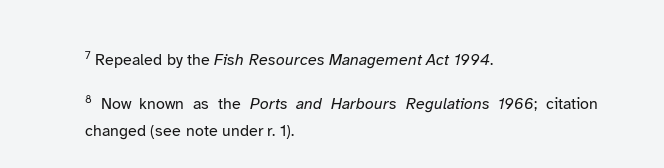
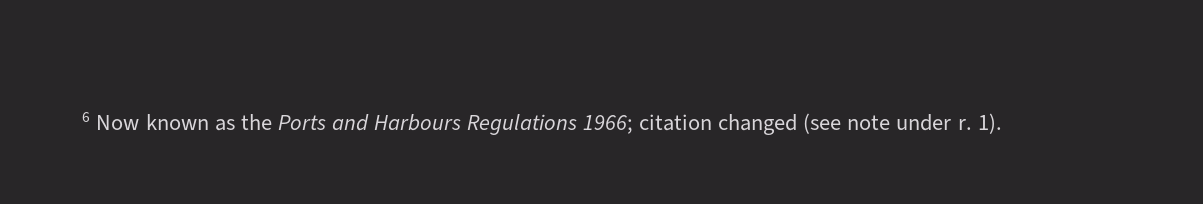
- 7 Repealed by the Fish Resources Management Act 1994.
- 8 Now known as the Ports and Harbours Regulations 1966; citation changed (see note under r.
+ 6 Now known as the Ports and Harbours Regulations 1966; citation changed (see note under r.

